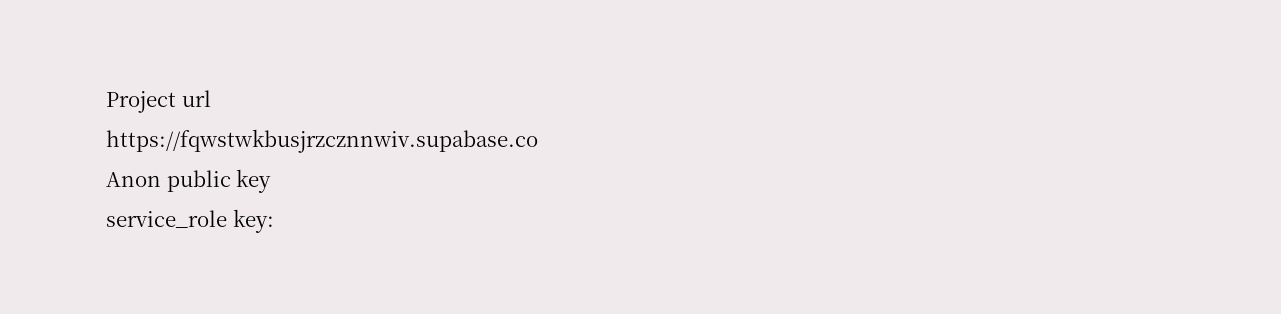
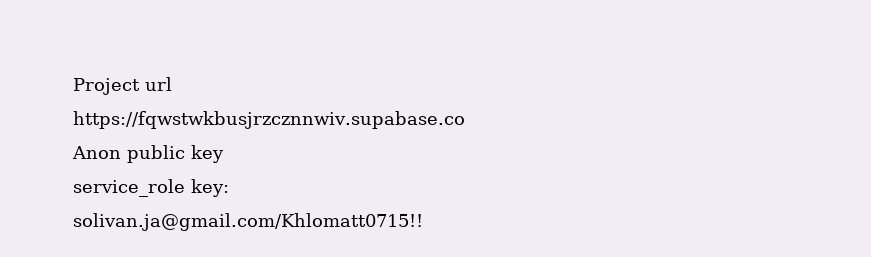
+ solivan.ja@gmail.com/Khlomatt0715!!

